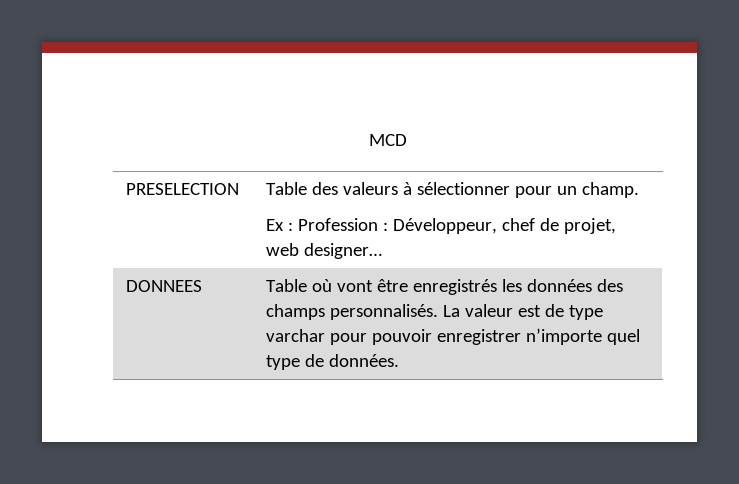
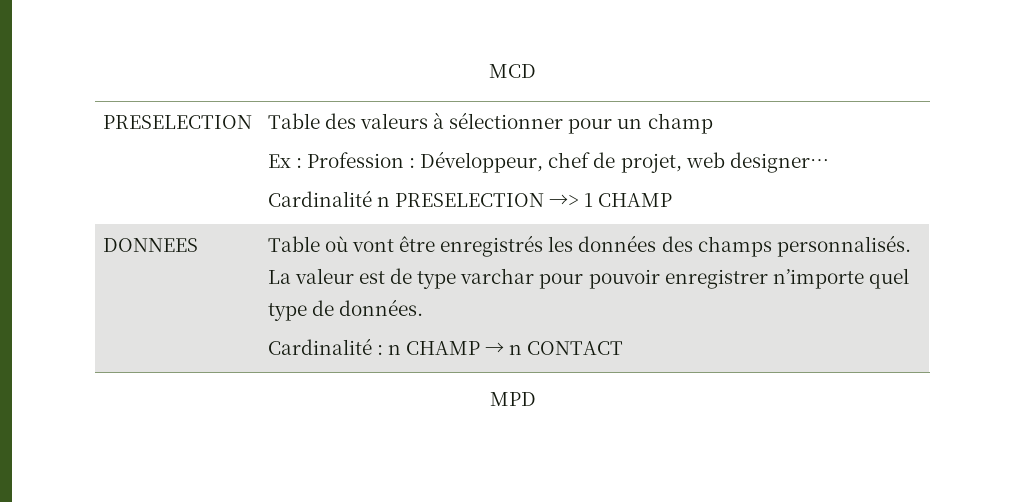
- PRESELECTION | Table des valeurs à sélectionner pour un champ.
+ PRESELECTION | Table des valeurs à sélectionner pour un champ
  Ex : Profession : Développeur, chef de projet, web designer…
+ Cardinalité n PRESELECTION →> 1 CHAMP
  DONNEES | Table où vont être enregistrés les données des champs personnalisés. La valeur est de type varchar pour pouvoir enregistrer n’importe quel type de données.
+ Cardinalité : n CHAMP → n CONTACT
+ MPD

